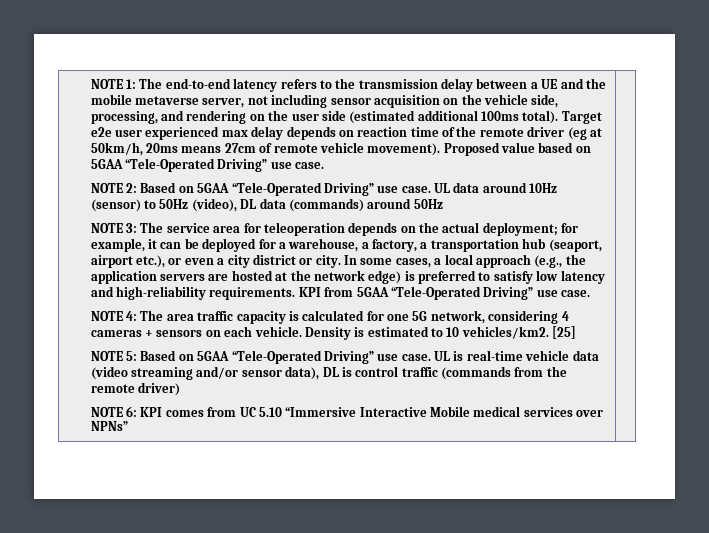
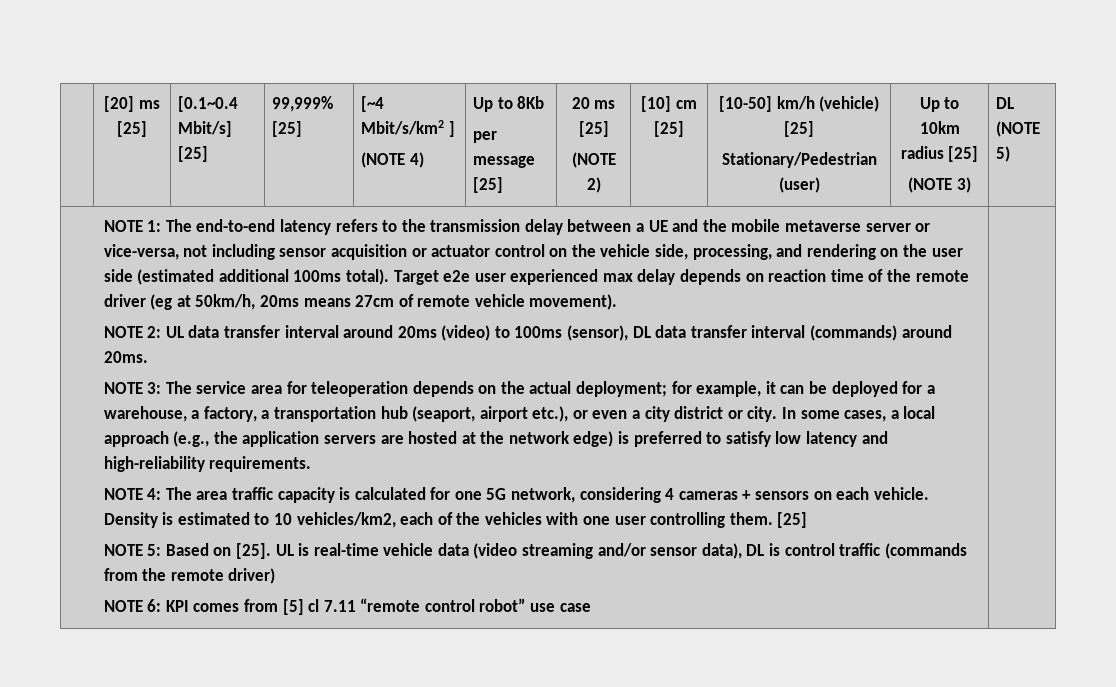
+ [20] ms [25] | [0.1~0.4 Mbit/s] [25] | 99,999% [25] | [~4 Mbit/s/km2 ]
+ (NOTE 4) | Up to 8Kb
+ per message [25] | 20 ms [25]
+ (NOTE 2) | [10] cm [25] | [10-50] km/h (vehicle) [25]
+ Stationary/Pedestrian (user) | Up to 10km radius [25]
+ (NOTE 3) | DL (NOTE 5)
- NOTE 1: The end-to-end latency refers to the transmission delay between a UE and the mobile metaverse server, not including sensor acquisition on the vehicle side, processing, and rendering on the user side (estimated additional 100ms total).
+ NOTE 1: The end-to-end latency refers to the transmission delay between a UE and the mobile metaverse server or vice-versa, not including sensor acquisition or actuator control on the vehicle side, processing, and rendering on the user side (estimated additional 100ms total).
- Target e2e user experienced max delay depends on reaction time of the remote driver (eg at 50km/h, 20ms means 27cm of remote vehicle movement). Proposed value based on 5GAA “Tele-Operated Driving” use case.
- NOTE 2: Based on 5GAA “Tele-Operated Driving” use case. UL data around 10Hz (sensor) to 50Hz (video), DL data (commands) around 50Hz
+ Target e2e user experienced max delay depends on reaction time of the remote driver (eg at 50km/h, 20ms means 27cm of remote vehicle movement).
+ NOTE 2: UL data transfer interval around 20ms (video) to 100ms (sensor), DL data transfer interval (commands) around 20ms.
- KPI from 5GAA “Tele-Operated Driving” use case.
- Density is estimated to 10 vehicles/km2.
+ Density is estimated to 10 vehicles/km2, each of the vehicles with one user controlling them.
- NOTE 5: Based on 5GAA “Tele-Operated Driving” use case.
+ NOTE 5: Based on [25].
- NOTE 6: KPI comes from UC 5.10 “Immersive Interactive Mobile medical services over NPNs”
+ NOTE 6: KPI comes from [5] cl 7.11 “remote control robot” use case

